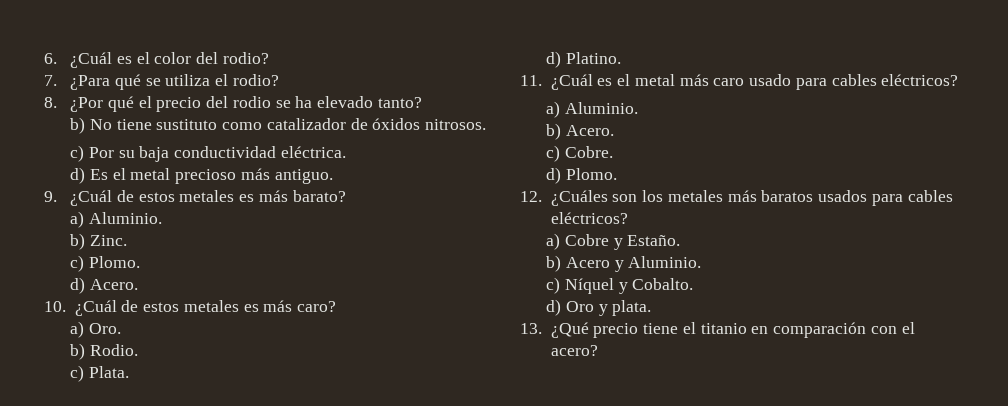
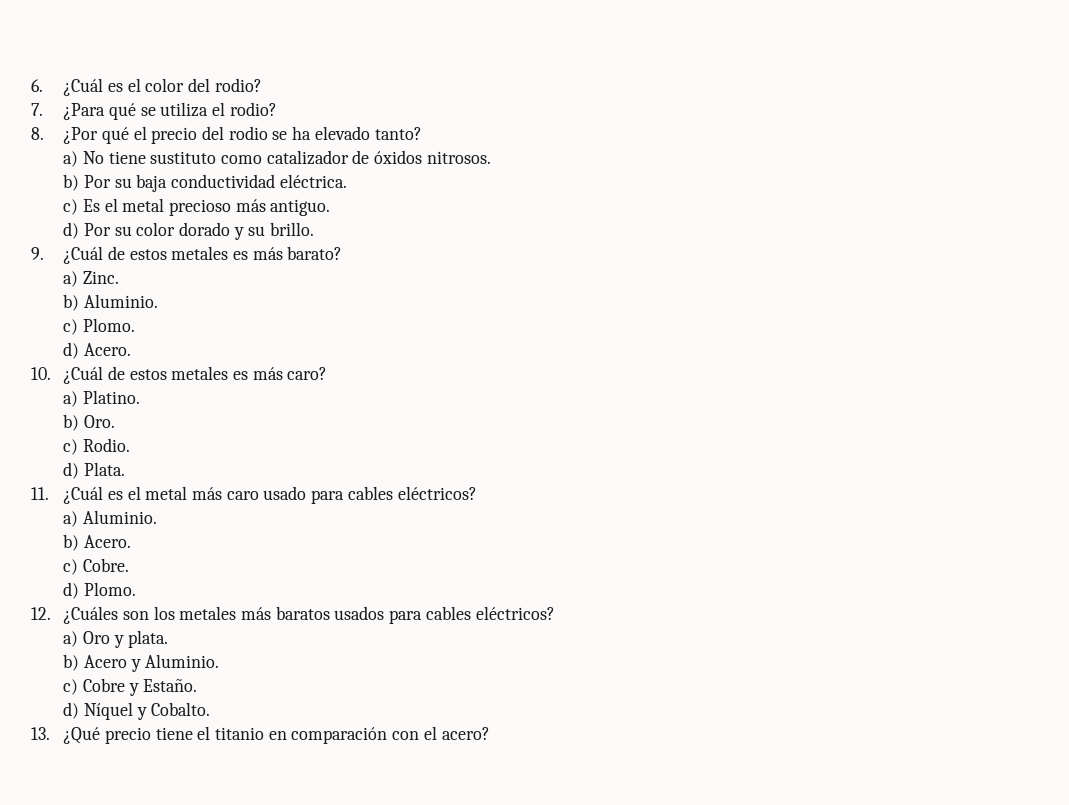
- b) No tiene sustituto como catalizador de óxidos nitrosos.
+ a) No tiene sustituto como catalizador de óxidos nitrosos.
- c) Por su baja conductividad eléctrica.
+ b) Por su baja conductividad eléctrica.
- d) Es el metal precioso más antiguo.
+ c) Es el metal precioso más antiguo.
+ d) Por su color dorado y su brillo.
  9. ¿Cuál de estos metales es más barato?
- a) Aluminio.
- b) Zinc.
+ a) Zinc.
+ b) Aluminio.
- a) Oro.
+ a) Platino.
+ b) Oro.
- b) Rodio.
+ c) Rodio.
- c) Plata.
+ d) Plata.
- d) Platino.
- a) Cobre y Estaño.
+ a) Oro y plata.
- c) Níquel y Cobalto.
+ c) Cobre y Estaño.
+ d) Níquel y Cobalto.
- d) Oro y plata.

